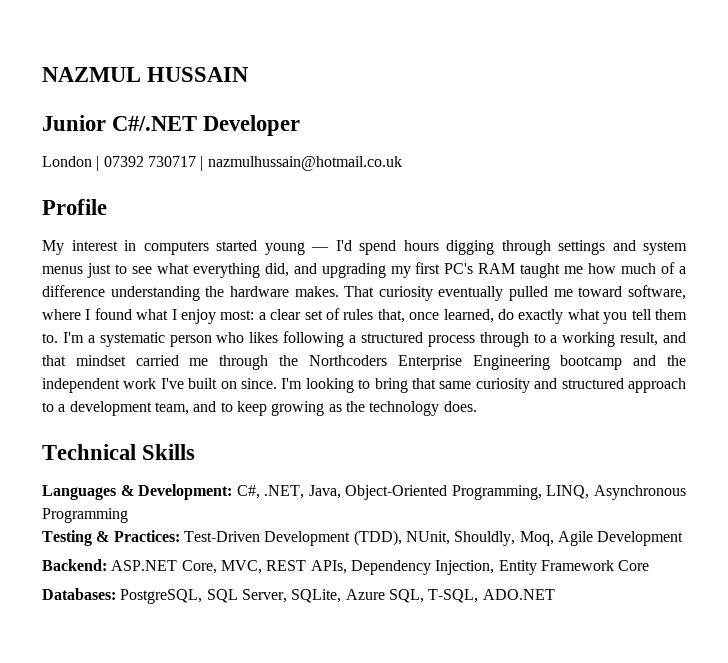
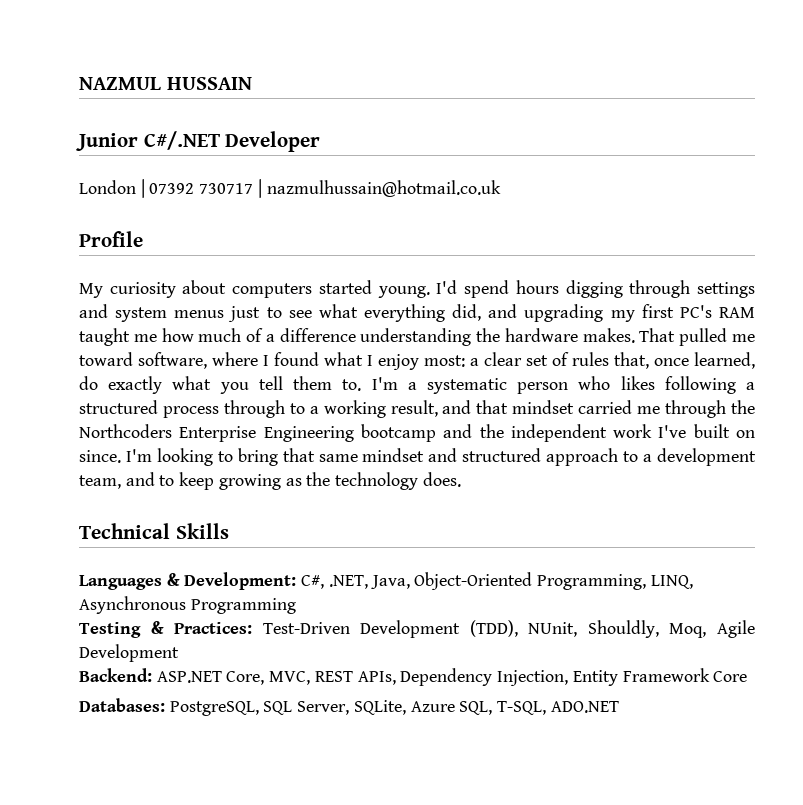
- My interest in computers started young — I'd spend hours digging through settings and system menus just to see what everything did, and upgrading my first PC's RAM taught me how much of a difference understanding the hardware makes.
+ My curiosity about computers started young. I'd spend hours digging through settings and system menus just to see what everything did, and upgrading my first PC's RAM taught me how much of a difference understanding the hardware makes.
- That curiosity eventually pulled me toward software, where I found what I enjoy most: a clear set of rules that, once learned, do exactly what you tell them to.
+ That pulled me toward software, where I found what I enjoy most: a clear set of rules that, once learned, do exactly what you tell them to.
- I'm looking to bring that same curiosity and structured approach to a development team, and to keep growing as the technology does.
+ I'm looking to bring that same mindset and structured approach to a development team, and to keep growing as the technology does.

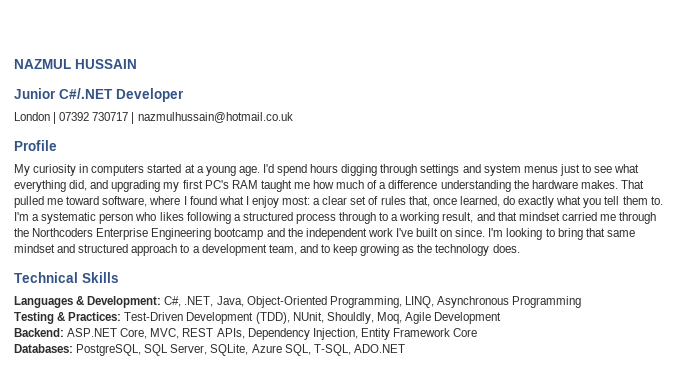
- My curiosity about computers started young.
+ My curiosity in computers started at a young age.

